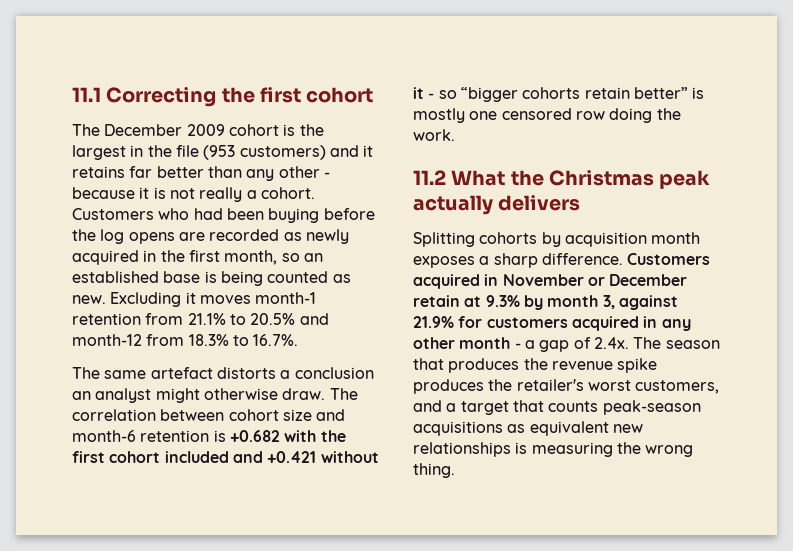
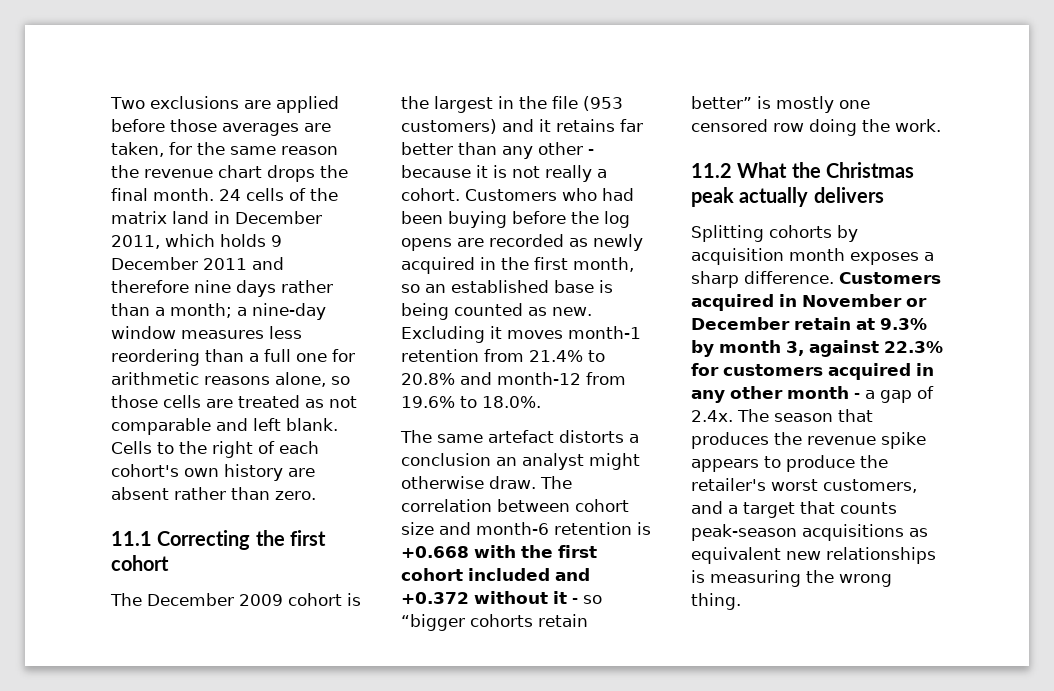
+ Two exclusions are applied before those averages are taken, for the same reason the revenue chart drops the final month. 24 cells of the matrix land in December 2011, which holds 9 December 2011 and therefore nine days rather than a month; a nine-day window measures less reordering than a full one for arithmetic reasons alone, so those cells are treated as not comparable and left blank. Cells to the right of each cohort's own history are absent rather than zero.
- Excluding it moves month-1 retention from 21.1% to 20.5% and month-12 from 18.3% to 16.7%.
+ Excluding it moves month-1 retention from 21.4% to 20.8% and month-12 from 19.6% to 18.0%.
- The correlation between cohort size and month-6 retention is +0.682 with the first cohort included and +0.421 without it - so “bigger cohorts retain better” is mostly one censored row doing the work.
+ The correlation between cohort size and month-6 retention is +0.668 with the first cohort included and +0.372 without it - so “bigger cohorts retain better” is mostly one censored row doing the work.
- Customers acquired in November or December retain at 9.3% by month 3, against 21.9% for customers acquired in any other month - a gap of 2.4x. The season that produces the revenue spike produces the retailer's worst customers, and a target that counts peak-season acquisitions as equivalent new relationships is measuring the wrong thing.
+ Customers acquired in November or December retain at 9.3% by month 3, against 22.3% for customers acquired in any other month - a gap of 2.4x. The season that produces the revenue spike appears to produce the retailer's worst customers, and a target that counts peak-season acquisitions as equivalent new relationships is measuring the wrong thing.

